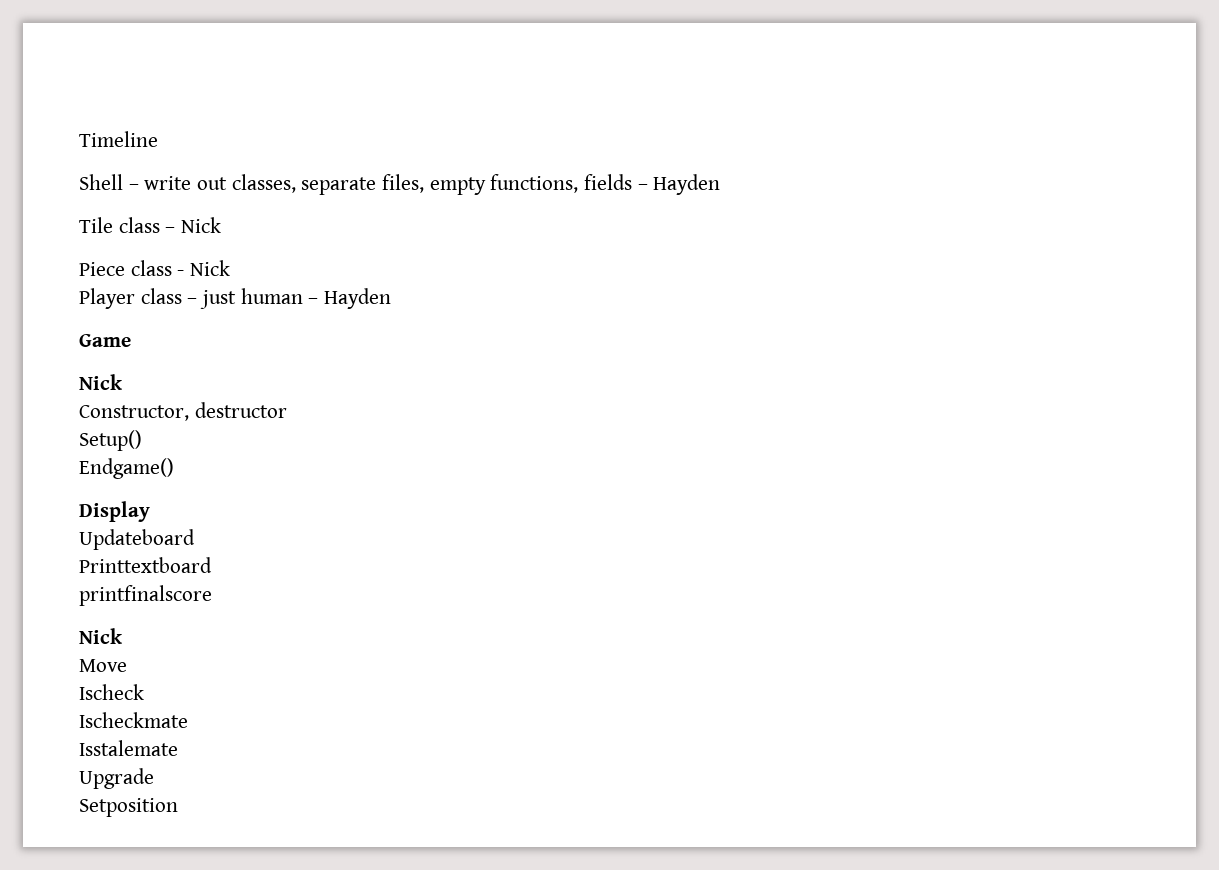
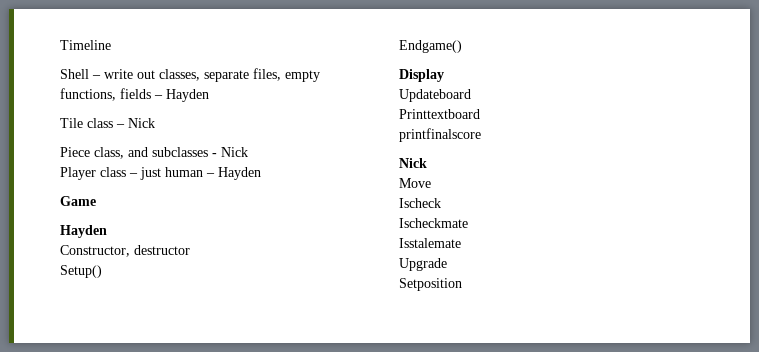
- Piece class - Nick
+ Piece class, and subclasses - Nick
  Game
- Nick
+ Hayden

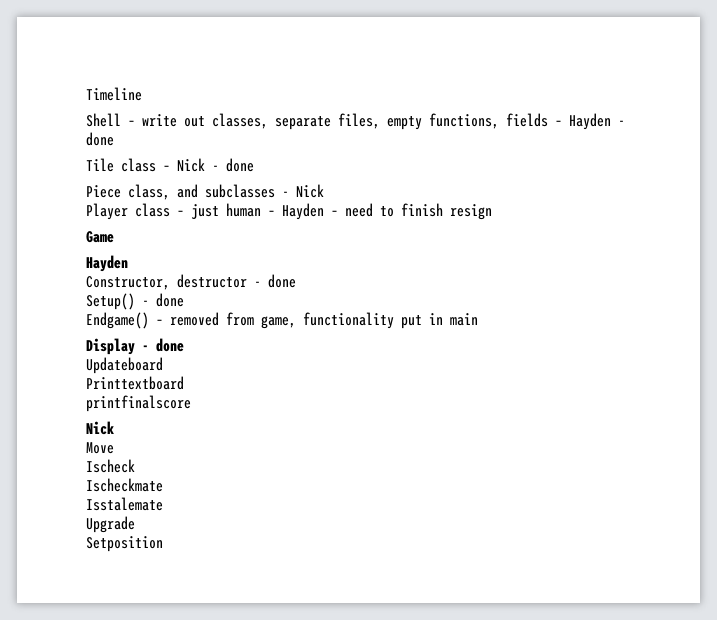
- Shell – write out classes, separate files, empty functions, fields – Hayden
+ Shell – write out classes, separate files, empty functions, fields – Hayden - done
- Tile class – Nick
+ Tile class – Nick - done
- Player class – just human – Hayden
+ Player class – just human – Hayden – need to finish resign
- Constructor, destructor
+ Constructor, destructor - done
- Setup()
+ Setup() - done
- Endgame()
+ Endgame() – removed from game, functionality put in main
- Display
+ Display - done

